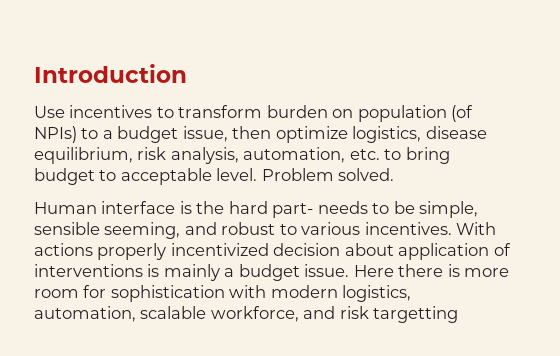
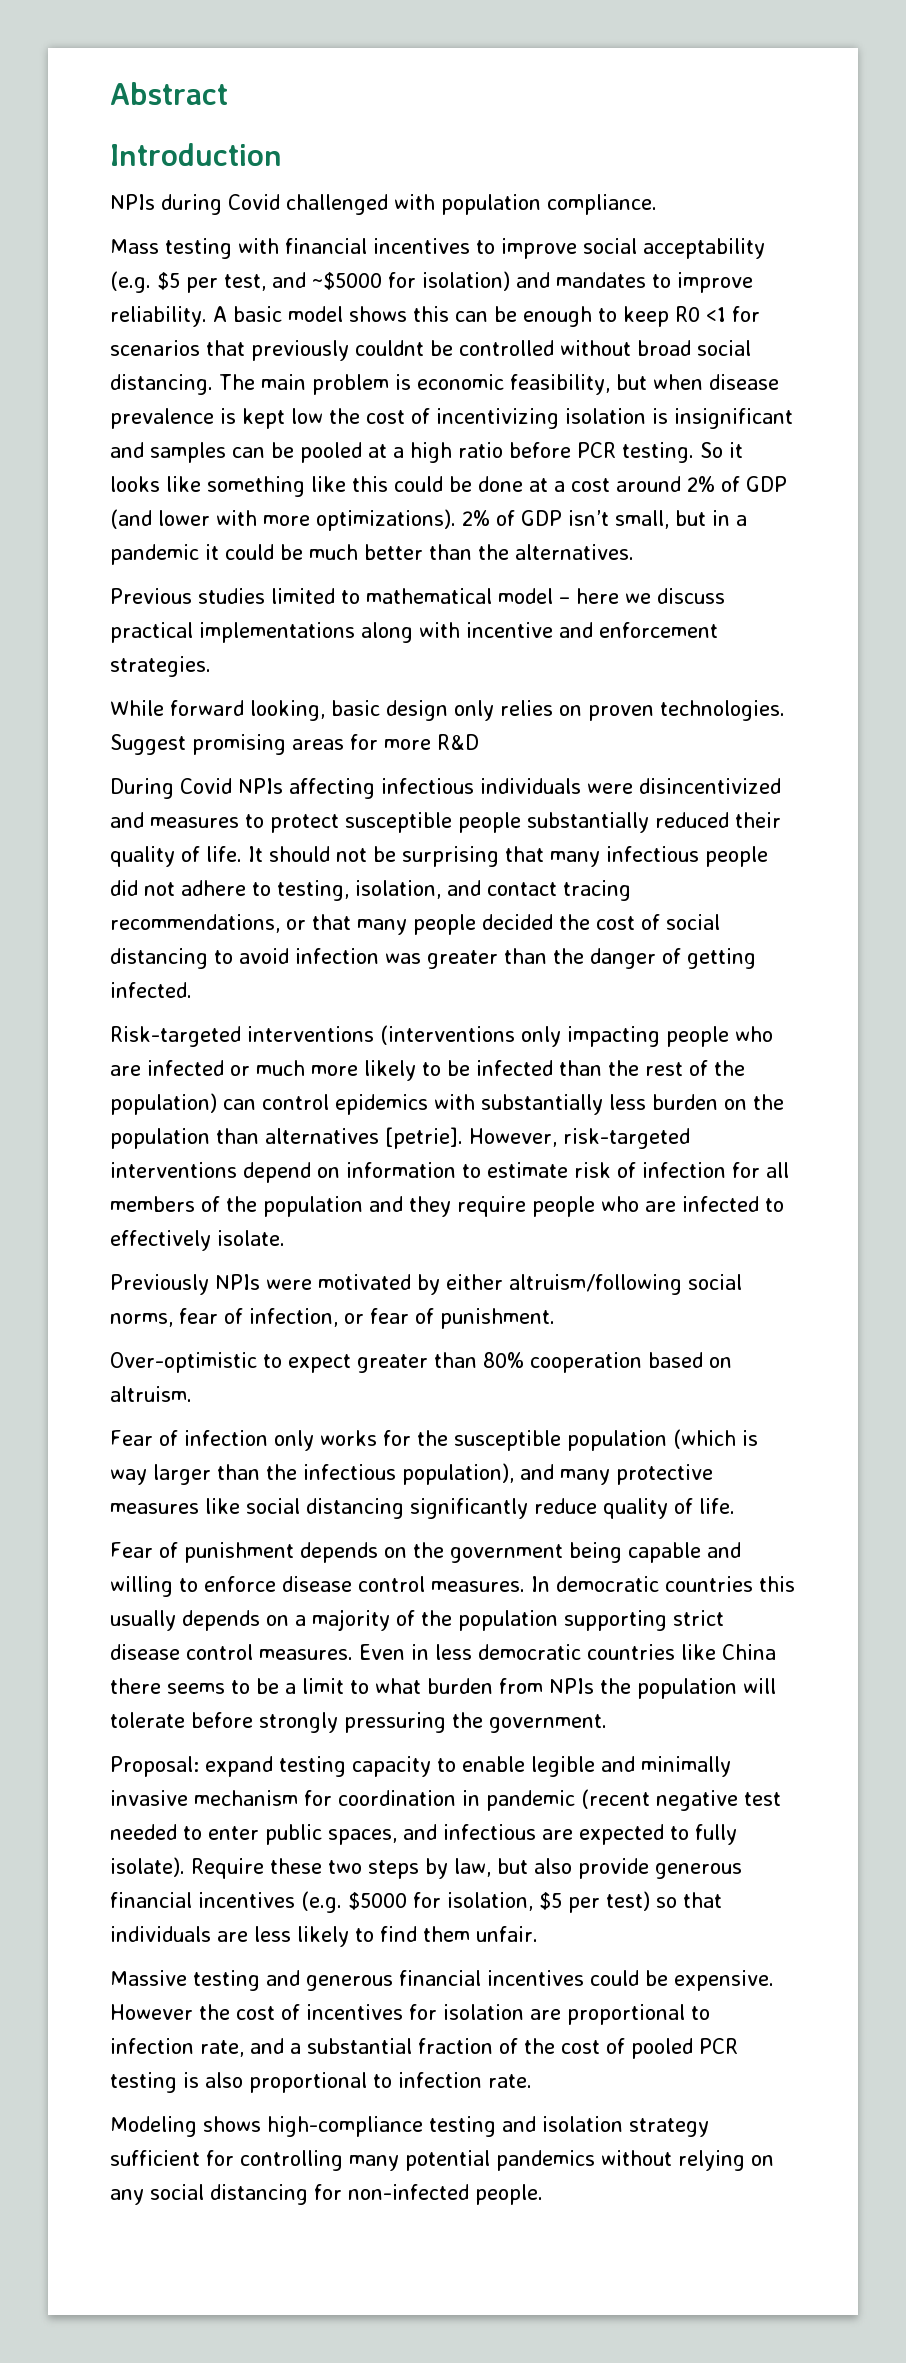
+ Abstract
- Use incentives to transform burden on population (of NPIs) to a budget issue, then optimize logistics, disease equilibrium, risk analysis, automation, etc. to bring budget to acceptable level. Problem solved.
- Human interface is the hard part- needs to be simple, sensible seeming, and robust to various incentives. With actions properly incentivized decision about application of interventions is mainly a budget issue. Here there is more room for sophistication with modern logistics, automation, scalable workforce, and risk targetting
+ NPIs during Covid challenged with population compliance.
+ Mass testing with financial incentives to improve social acceptability (e.g. $5 per test, and ~$5000 for isolation) and mandates to improve reliability. A basic model shows this can be enough to keep R0 <1 for scenarios that previously couldnt be controlled without broad social distancing. The main problem is economic feasibility, but when disease prevalence is kept low the cost of incentivizing isolation is insignificant and samples can be pooled at a high ratio before PCR testing. So it looks like something like this could be done at a cost around 2% of GDP (and lower with more optimizations). 2% of GDP isn’t small, but in a pandemic it could be much better than the alternatives.
+ Previous studies limited to mathematical model – here we discuss practical implementations along with incentive and enforcement strategies.
+ While forward looking, basic design only relies on proven technologies. Suggest promising areas for more R&D
+ During Covid NPIs affecting infectious individuals were disincentivized and measures to protect susceptible people substantially reduced their quality of life. It should not be surprising that many infectious people did not adhere to testing, isolation, and contact tracing recommendations, or that many people decided the cost of social distancing to avoid infection was greater than the danger of getting infected.
+ Risk-targeted interventions (interventions only impacting people who are infected or much more likely to be infected than the rest of the population) can control epidemics with substantially less burden on the population than alternatives [petrie]. However, risk-targeted interventions depend on information to estimate risk of infection for all members of the population and they require people who are infected to effectively isolate.
+ Previously NPIs were motivated by either altruism/following social norms, fear of infection, or fear of punishment.
+ Over-optimistic to expect greater than 80% cooperation based on altruism.
+ Fear of infection only works for the susceptible population (which is way larger than the infectious population), and many protective measures like social distancing significantly reduce quality of life.
+ Fear of punishment depends on the government being capable and willing to enforce disease control measures. In democratic countries this usually depends on a majority of the population supporting strict disease control measures. Even in less democratic countries like China there seems to be a limit to what burden from NPIs the population will tolerate before strongly pressuring the government.
+ Proposal: expand testing capacity to enable legible and minimally invasive mechanism for coordination in pandemic (recent negative test needed to enter public spaces, and infectious are expected to fully isolate). Require these two steps by law, but also provide generous financial incentives (e.g. $5000 for isolation, $5 per test) so that individuals are less likely to find them unfair.
+ Massive testing and generous financial incentives could be expensive. However the cost of incentives for isolation are proportional to infection rate, and a substantial fraction of the cost of pooled PCR testing is also proportional to infection rate.
+ Modeling shows high-compliance testing and isolation strategy sufficient for controlling many potential pandemics without relying on any social distancing for non-infected people.

